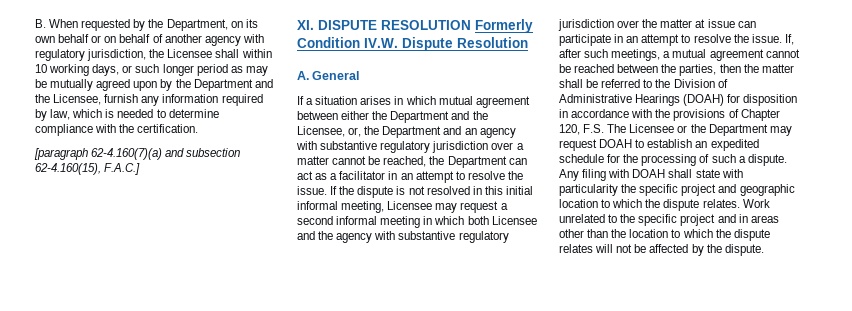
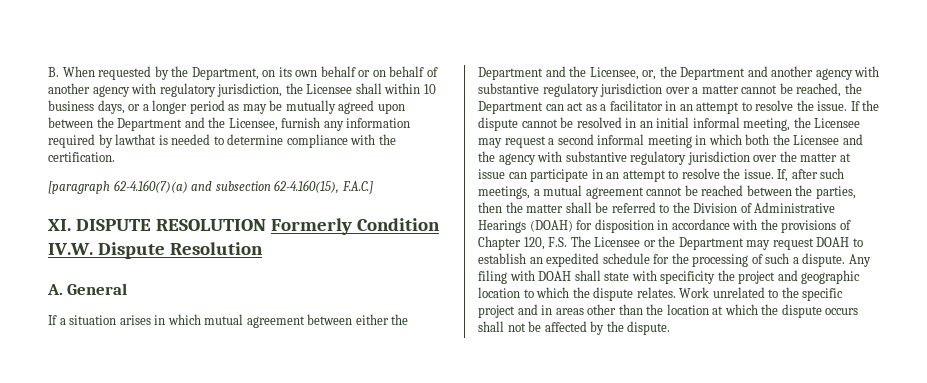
- B. When requested by the Department, on its own behalf or on behalf of another agency with regulatory jurisdiction, the Licensee shall within 10 working days, or such longer period as may be mutually agreed upon by the Department and the Licensee, furnish any information required by law, which is needed to determine compliance with the certification.
+ B. When requested by the Department, on its own behalf or on behalf of another agency with regulatory jurisdiction, the Licensee shall within 10 business days, or a longer period as may be mutually agreed upon between the Department and the Licensee, furnish any information required by lawthat is needed to determine compliance with the certification.
- If a situation arises in which mutual agreement between either the Department and the Licensee, or, the Department and an agency with substantive regulatory jurisdiction over a matter cannot be reached, the Department can act as a facilitator in an attempt to resolve the issue.
+ If a situation arises in which mutual agreement between either the Department and the Licensee, or, the Department and another agency with substantive regulatory jurisdiction over a matter cannot be reached, the Department can act as a facilitator in an attempt to resolve the issue.
- If the dispute is not resolved in this initial informal meeting, Licensee may request a second informal meeting in which both Licensee and the agency with substantive regulatory jurisdiction over the matter at issue can participate in an attempt to resolve the issue.
+ If the dispute cannot be resolved in an initial informal meeting, the Licensee may request a second informal meeting in which both the Licensee and the agency with substantive regulatory jurisdiction over the matter at issue can participate in an attempt to resolve the issue.
- Any filing with DOAH shall state with particularity the specific project and geographic location to which the dispute relates.
+ Any filing with DOAH shall state with specificity the project and geographic location to which the dispute relates.
- Work unrelated to the specific project and in areas other than the location to which the dispute relates will not be affected by the dispute.
+ Work unrelated to the specific project and in areas other than the location at which the dispute occurs shall not be affected by the dispute.

